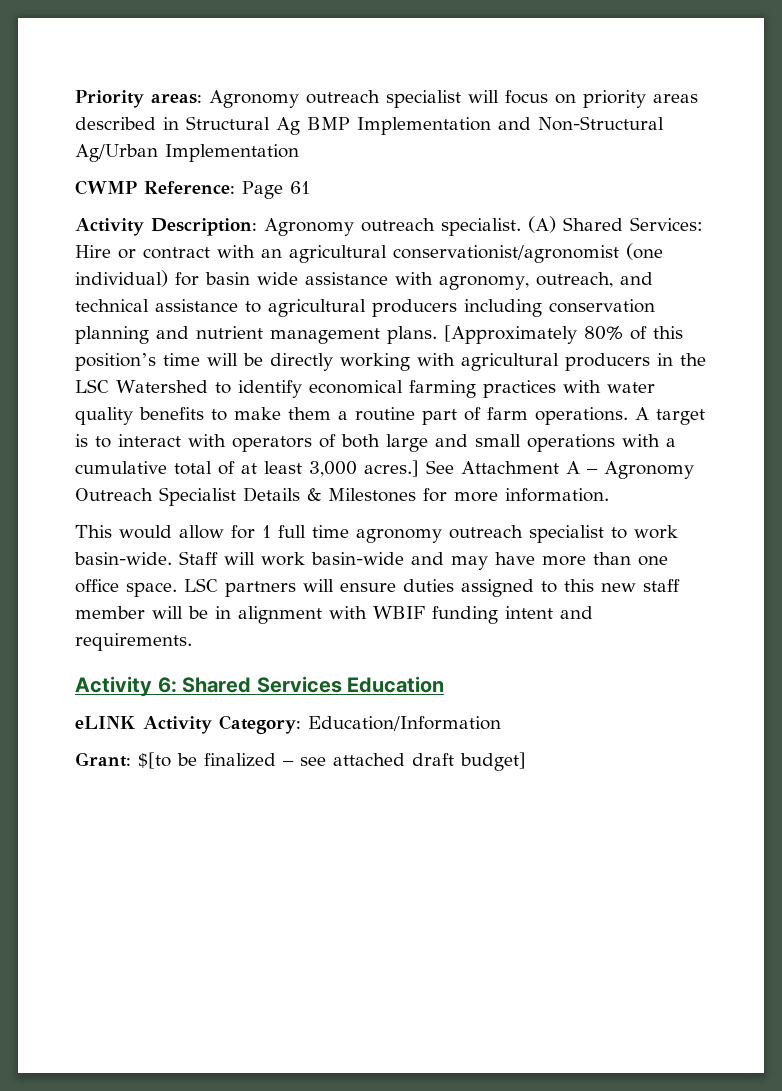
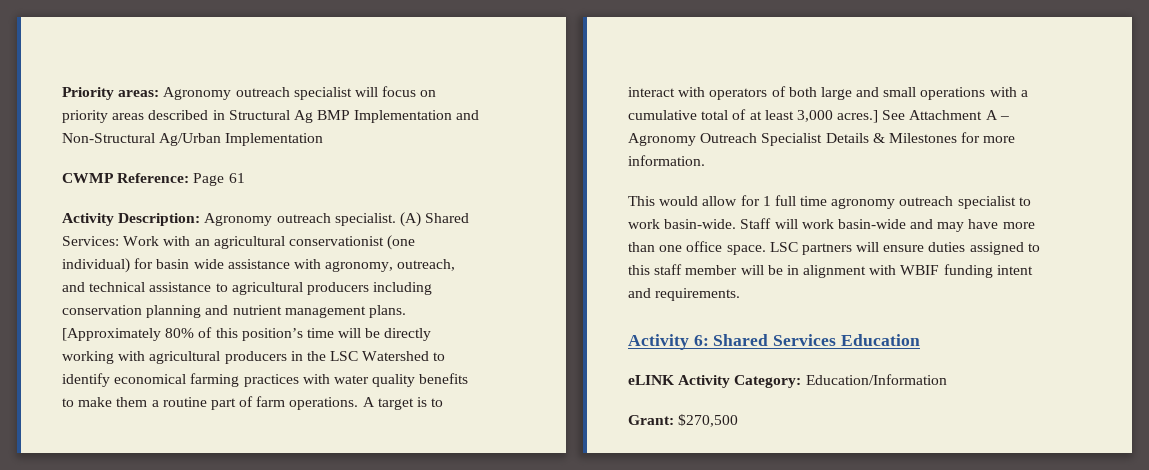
- (A) Shared Services: Hire or contract with an agricultural conservationist/agronomist (one individual) for basin wide assistance with agronomy, outreach, and technical assistance to agricultural producers including conservation planning and nutrient management plans.
+ (A) Shared Services: Work with an agricultural conservationist (one individual) for basin wide assistance with agronomy, outreach, and technical assistance to agricultural producers including conservation planning and nutrient management plans.
- LSC partners will ensure duties assigned to this new staff member will be in alignment with WBIF funding intent and requirements.
+ LSC partners will ensure duties assigned to this staff member will be in alignment with WBIF funding intent and requirements.
- Grant: $[to be finalized – see attached draft budget]
+ Grant: $270,500

